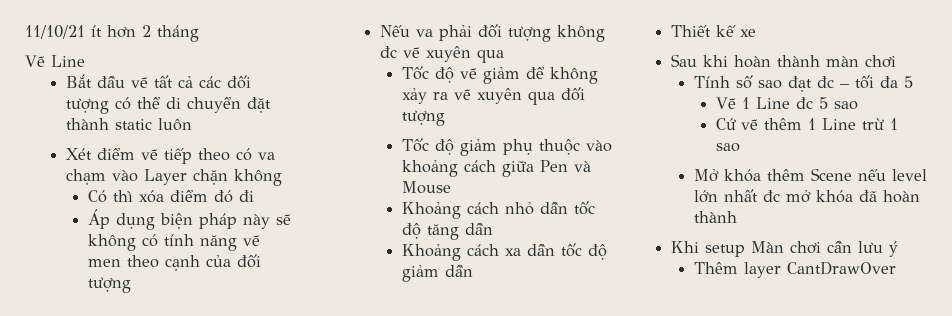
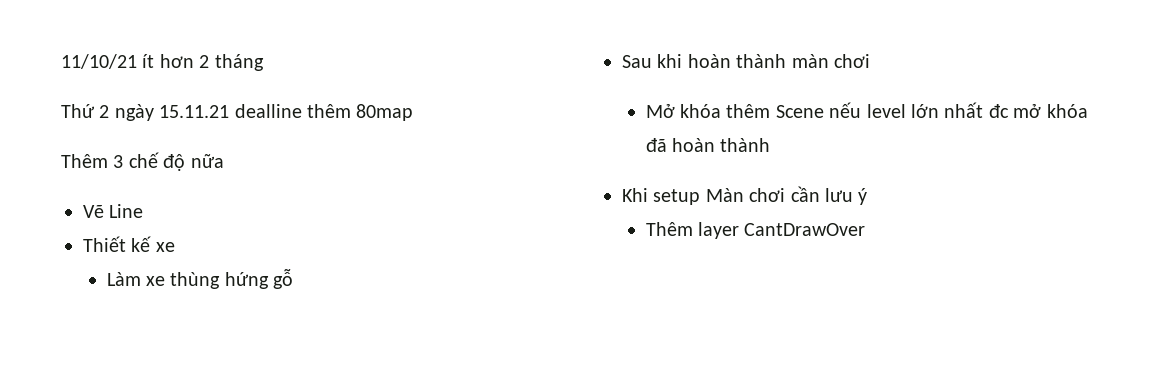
+ Thứ 2 ngày 15.11.21 dealline thêm 80map
+ Thêm 3 chế độ nữa
  Vẽ Line
- Bắt đầu vẽ tất cả các đối tượng có thể di chuyển đặt thành static luôn
- Xét điểm vẽ tiếp theo có va chạm vào Layer chặn không
- Có thì xóa điểm đó đi
- Áp dụng biện pháp này sẽ không có tính năng vẽ men theo cạnh của đối tượng
- Nếu va phải đối tượng không đc vẽ xuyên qua
- Tốc độ vẽ giảm để không xảy ra vẽ xuyên qua đối tượng
- Tốc độ giảm phụ thuộc vào khoảng cách giữa Pen và Mouse
- Khoảng cách nhỏ dần tốc độ tăng dần
- Khoảng cách xa dần tốc độ giảm dần
  Thiết kế xe
+ Làm xe thùng hứng gỗ
- Tính số sao đạt đc – tối đa 5
- Vẽ 1 Line đc 5 sao
- Cứ vẽ thêm 1 Line trừ 1 sao

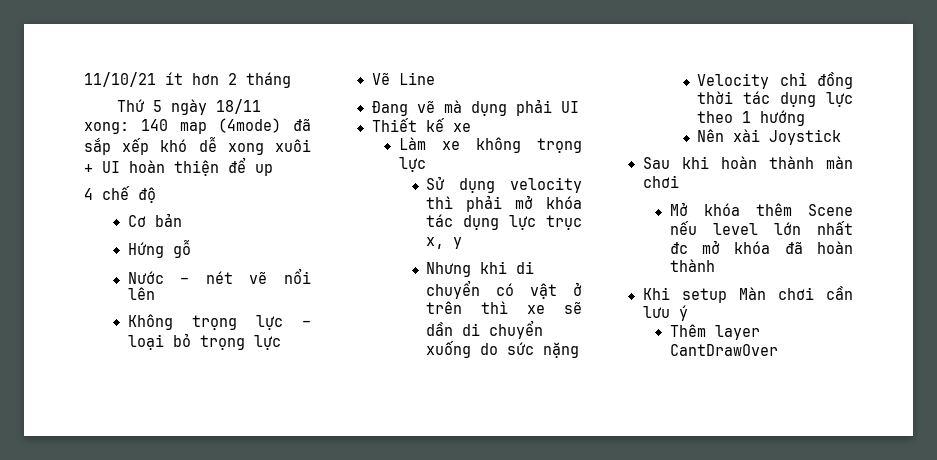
- Thứ 2 ngày 15.11.21 dealline thêm 80map
- Thêm 3 chế độ nữa
+ Thứ 5 ngày 18/11 xong: 140 map (4mode) đã sắp xếp khó dễ xong xuôi + UI hoàn thiện để up
+ 4 chế độ
+ Cơ bản
+ Hứng gỗ
+ Nước – nét vẽ nổi lên
+ Không trọng lực – loại bỏ trọng lực
  Vẽ Line
+ Đang vẽ mà dụng phải UI
- Làm xe thùng hứng gỗ
+ Làm xe không trọng lực
+ Sử dụng velocity thì phải mở khóa tác dụng lực trục x, y
+ Nhưng khi di chuyển có vật ở trên thì xe sẽ dần di chuyển xuống do sức nặng
+ Velocity chỉ đồng thời tác dụng lực theo 1 hướng
+ Nên xài Joystick

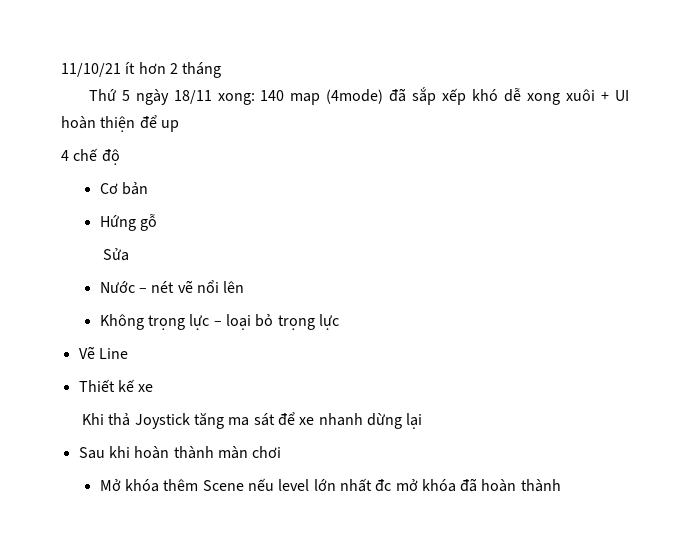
+ Sửa
- Đang vẽ mà dụng phải UI
  Thiết kế xe
- Làm xe không trọng lực
- Sử dụng velocity thì phải mở khóa tác dụng lực trục x, y
- Nhưng khi di chuyển có vật ở trên thì xe sẽ dần di chuyển xuống do sức nặng
- Velocity chỉ đồng thời tác dụng lực theo 1 hướng
- Nên xài Joystick
+ Khi thả Joystick tăng ma sát để xe nhanh dừng lại
- Khi setup Màn chơi cần lưu ý
- Thêm layer CantDrawOver

